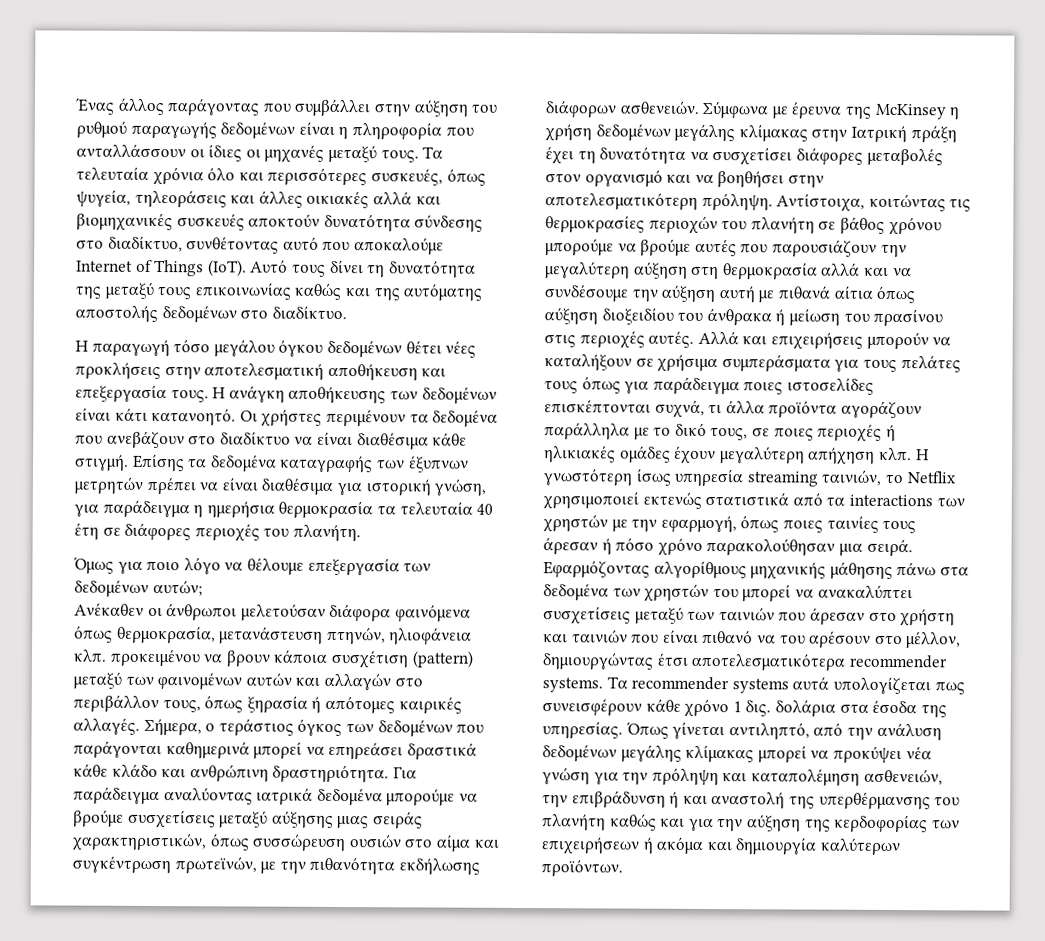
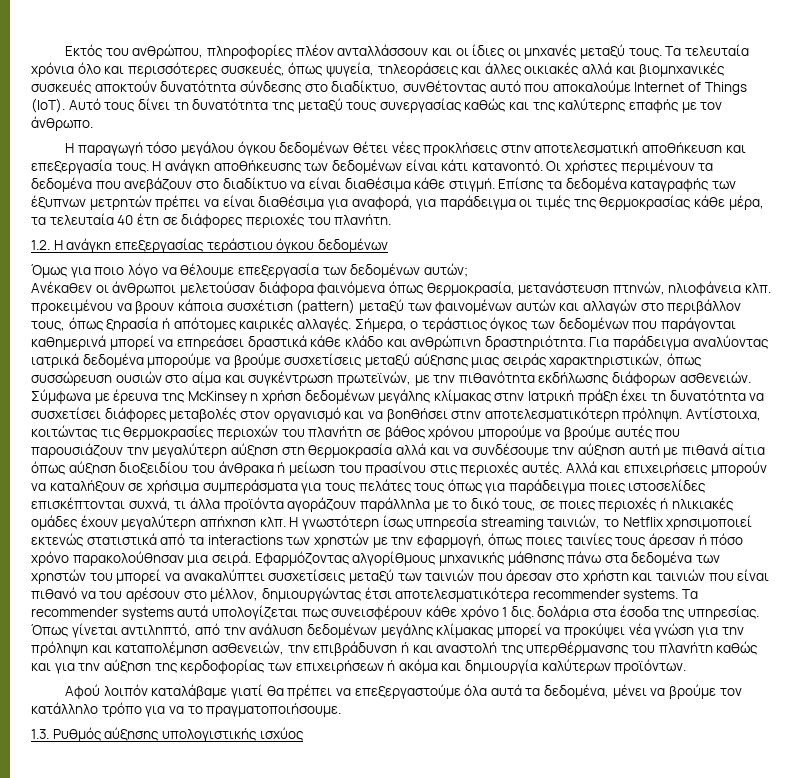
- Ένας άλλος παράγοντας που συμβάλλει στην αύξηση του ρυθμού παραγωγής δεδομένων είναι η πληροφορία που ανταλλάσσουν οι ίδιες οι μηχανές μεταξύ τους.
+ Εκτός του ανθρώπου, πληροφορίες πλέον ανταλλάσσουν και οι ίδιες οι μηχανές μεταξύ τους.
- Αυτό τους δίνει τη δυνατότητα της μεταξύ τους επικοινωνίας καθώς και της αυτόματης αποστολής δεδομένων στο διαδίκτυο.
+ Αυτό τους δίνει τη δυνατότητα της μεταξύ τους συνεργασίας καθώς και της καλύτερης επαφής με τον άνθρωπο.
- Επίσης τα δεδομένα καταγραφής των έξυπνων μετρητών πρέπει να είναι διαθέσιμα για ιστορική γνώση, για παράδειγμα η ημερήσια θερμοκρασία τα τελευταία 40 έτη σε διάφορες περιοχές του πλανήτη.
+ Επίσης τα δεδομένα καταγραφής των έξυπνων μετρητών πρέπει να είναι διαθέσιμα για αναφορά, για παράδειγμα οι τιμές της θερμοκρασίας κάθε μέρα, τα τελευταία 40 έτη σε διάφορες περιοχές του πλανήτη.
+ 1.2. Η ανάγκη επεξεργασίας τεράστιου όγκου δεδομένων
+ Αφού λοιπόν καταλάβαμε γιατί θα πρέπει να επεξεργαστούμε όλα αυτά τα δεδομένα, μένει να βρούμε τον κατάλληλο τρόπο για να το πραγματοποιήσουμε.
+ 1.3. Ρυθμός αύξησης υπολογιστικής ισχύος

